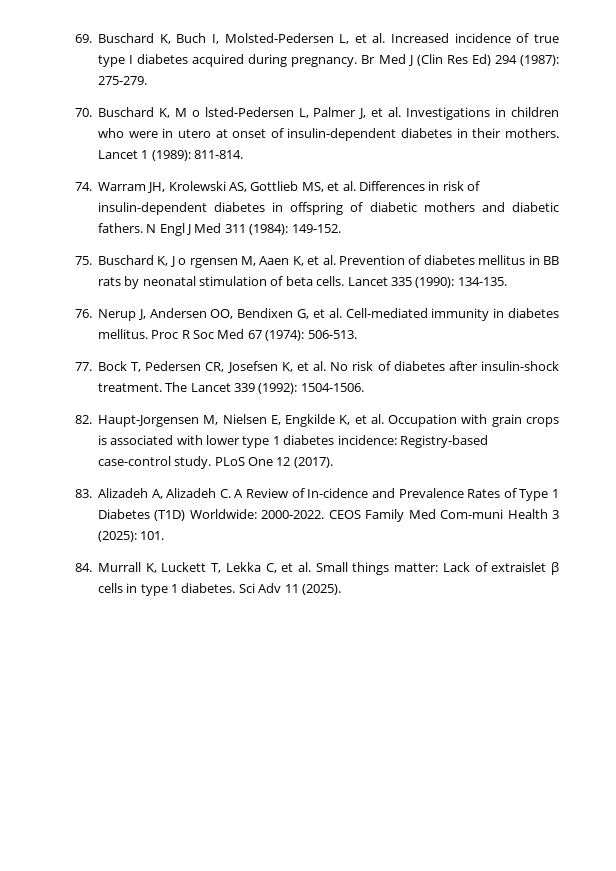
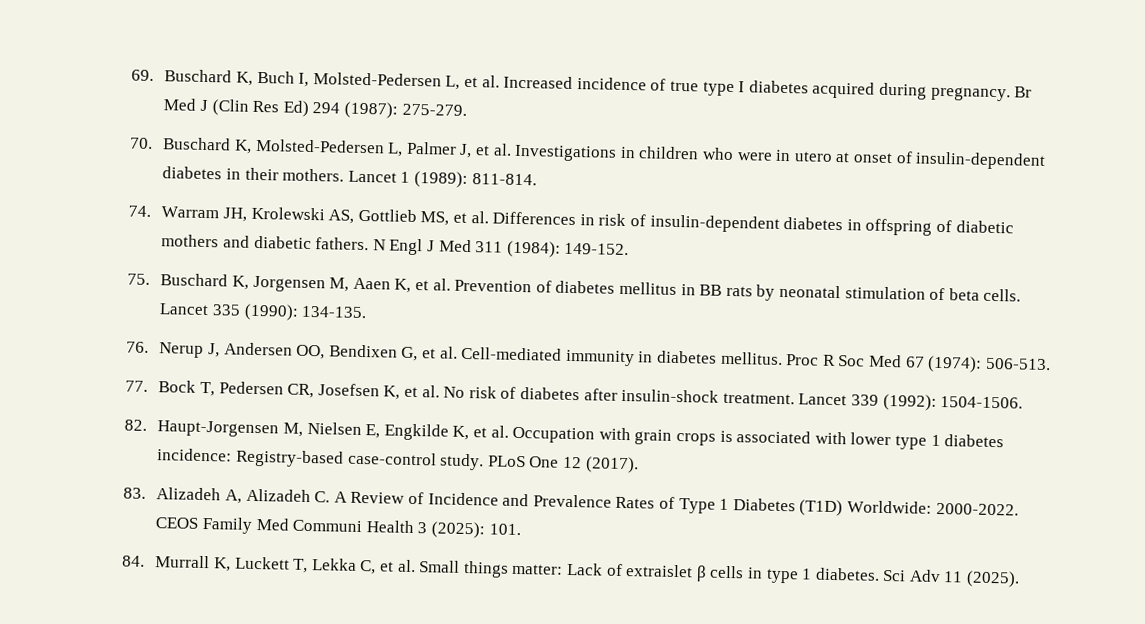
- 70. Buschard K, M o lsted-Pedersen L, Palmer J, et al. Investigations in children who were in utero at onset of insulin-dependent diabetes in their mothers.
+ 70. Buschard K, Molsted-Pedersen L, Palmer J, et al. Investigations in children who were in utero at onset of insulin-dependent diabetes in their mothers.
- 75. Buschard K, J o rgensen M, Aaen K, et al. Prevention of diabetes mellitus in BB rats by neonatal stimulation of beta cells.
+ 75. Buschard K, Jorgensen M, Aaen K, et al. Prevention of diabetes mellitus in BB rats by neonatal stimulation of beta cells.
- The Lancet 339 (1992): 1504-1506.
+ Lancet 339 (1992): 1504-1506.
- 83. Alizadeh A, Alizadeh C. A Review of In-cidence and Prevalence Rates of Type 1 Diabetes (T1D) Worldwide: 2000-2022.
+ 83. Alizadeh A, Alizadeh C. A Review of Incidence and Prevalence Rates of Type 1 Diabetes (T1D) Worldwide: 2000-2022.
- CEOS Family Med Com-muni Health 3 (2025): 101.
+ CEOS Family Med Communi Health 3 (2025): 101.

